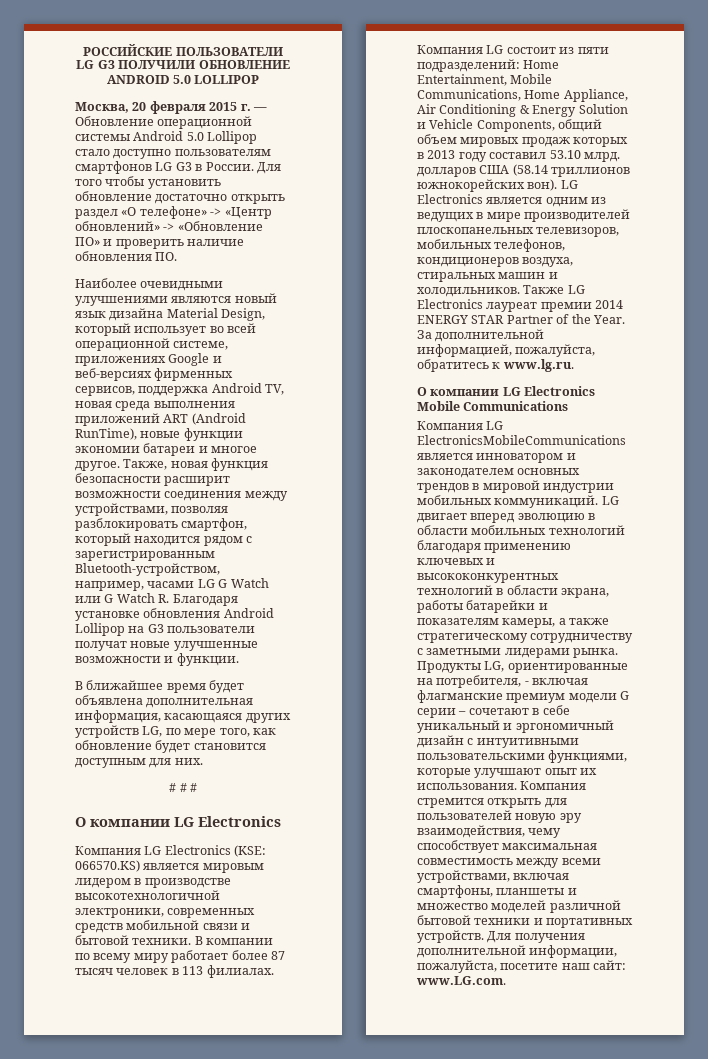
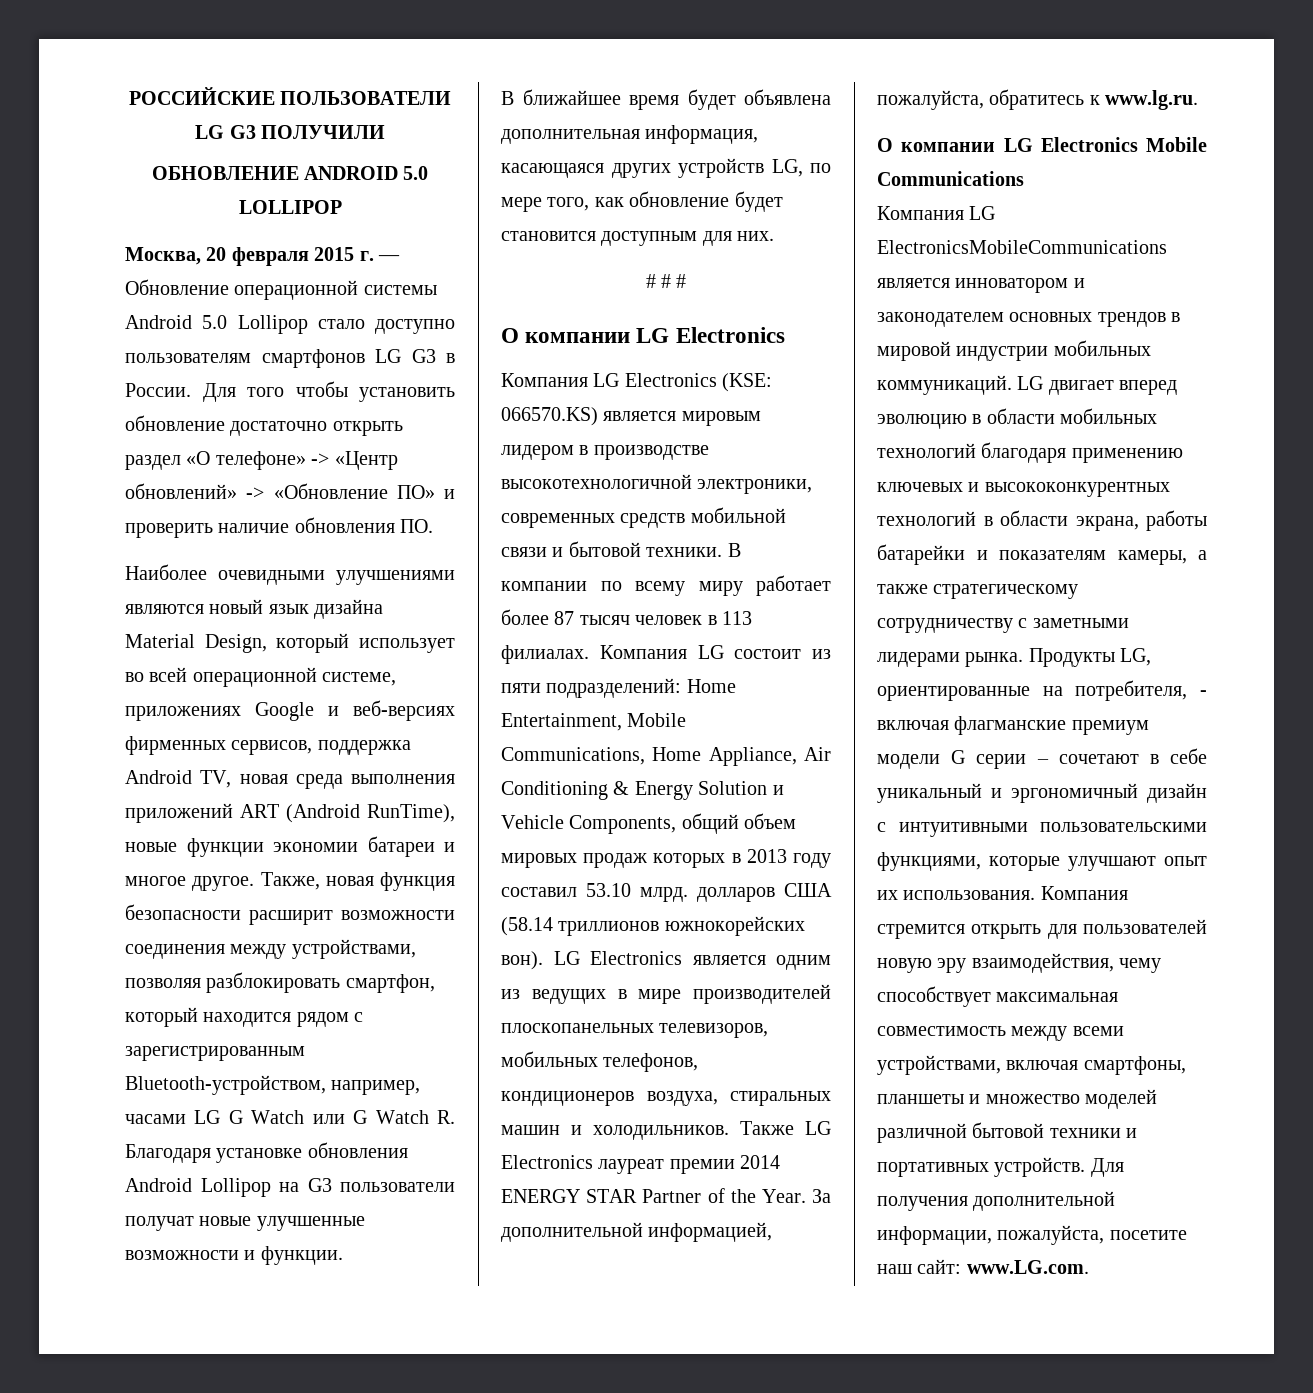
- РОССИЙСКИЕ ПОЛЬЗОВАТЕЛИ LG G3 ПОЛУЧИЛИ ОБНОВЛЕНИЕ ANDROID 5.0 LOLLIPOP
+ РОССИЙСКИЕ ПОЛЬЗОВАТЕЛИ LG G3 ПОЛУЧИЛИ
+ ОБНОВЛЕНИЕ ANDROID 5.0 LOLLIPOP

